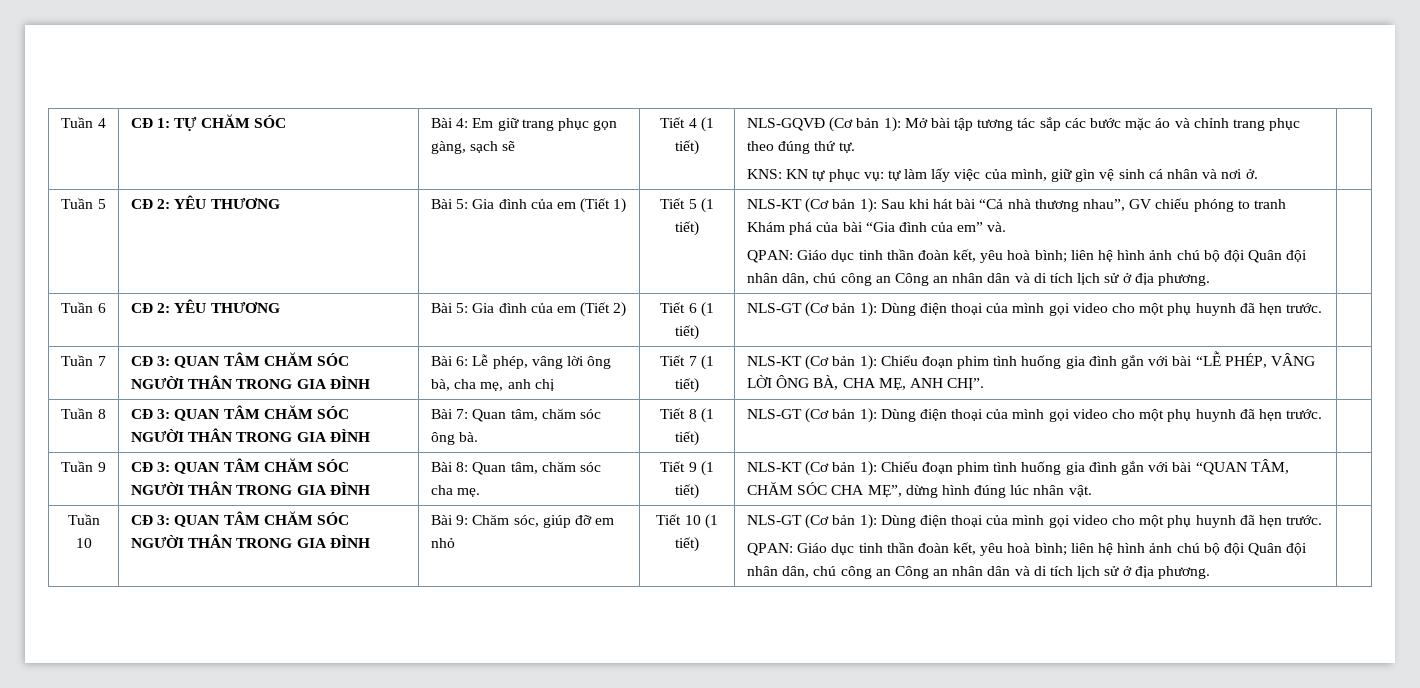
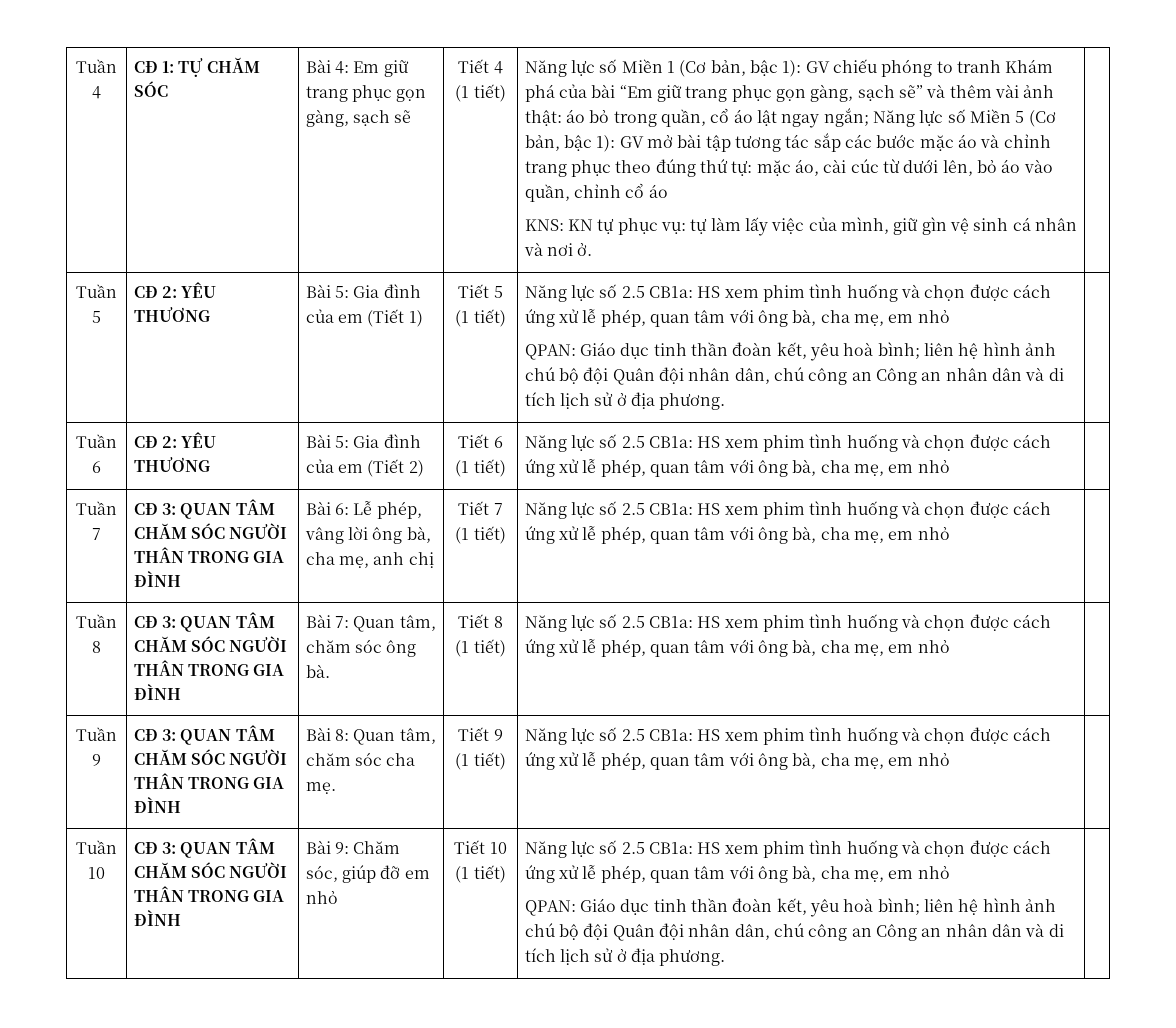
- NLS-GQVĐ (Cơ bản 1): Mở bài tập tương tác sắp các bước mặc áo và chỉnh trang phục theo đúng thứ tự.
+ Năng lực số Miền 1 (Cơ bản, bậc 1): GV chiếu phóng to tranh Khám phá của bài “Em giữ trang phục gọn gàng, sạch sẽ” và thêm vài ảnh thật: áo bỏ trong quần, cổ áo lật ngay ngắn; Năng lực số Miền 5 (Cơ bản, bậc 1): GV mở bài tập tương tác sắp các bước mặc áo và chỉnh trang phục theo đúng thứ tự: mặc áo, cài cúc từ dưới lên, bỏ áo vào quần, chỉnh cổ áo
- Tiết 5 (1 tiết) | NLS-KT (Cơ bản 1): Sau khi hát bài “Cả nhà thương nhau”, GV chiếu phóng to tranh Khám phá của bài “Gia đình của em” và.
+ Tiết 5 (1 tiết) | Năng lực số 2.5 CB1a: HS xem phim tình huống và chọn được cách ứng xử lễ phép, quan tâm với ông bà, cha mẹ, em nhỏ
- Tiết 6 (1 tiết) | NLS-GT (Cơ bản 1): Dùng điện thoại của mình gọi video cho một phụ huynh đã hẹn trước.
+ Tiết 6 (1 tiết) | Năng lực số 2.5 CB1a: HS xem phim tình huống và chọn được cách ứng xử lễ phép, quan tâm với ông bà, cha mẹ, em nhỏ
- Tiết 7 (1 tiết) | NLS-KT (Cơ bản 1): Chiếu đoạn phim tình huống gia đình gắn với bài “LỄ PHÉP, VÂNG LỜI ÔNG BÀ, CHA MẸ, ANH CHỊ”.
+ Tiết 7 (1 tiết) | Năng lực số 2.5 CB1a: HS xem phim tình huống và chọn được cách ứng xử lễ phép, quan tâm với ông bà, cha mẹ, em nhỏ
- Tiết 8 (1 tiết) | NLS-GT (Cơ bản 1): Dùng điện thoại của mình gọi video cho một phụ huynh đã hẹn trước.
+ Tiết 8 (1 tiết) | Năng lực số 2.5 CB1a: HS xem phim tình huống và chọn được cách ứng xử lễ phép, quan tâm với ông bà, cha mẹ, em nhỏ
- Tiết 9 (1 tiết) | NLS-KT (Cơ bản 1): Chiếu đoạn phim tình huống gia đình gắn với bài “QUAN TÂM, CHĂM SÓC CHA MẸ”, dừng hình đúng lúc nhân vật.
+ Tiết 9 (1 tiết) | Năng lực số 2.5 CB1a: HS xem phim tình huống và chọn được cách ứng xử lễ phép, quan tâm với ông bà, cha mẹ, em nhỏ
- Tiết 10 (1 tiết) | NLS-GT (Cơ bản 1): Dùng điện thoại của mình gọi video cho một phụ huynh đã hẹn trước.
+ Tiết 10 (1 tiết) | Năng lực số 2.5 CB1a: HS xem phim tình huống và chọn được cách ứng xử lễ phép, quan tâm với ông bà, cha mẹ, em nhỏ

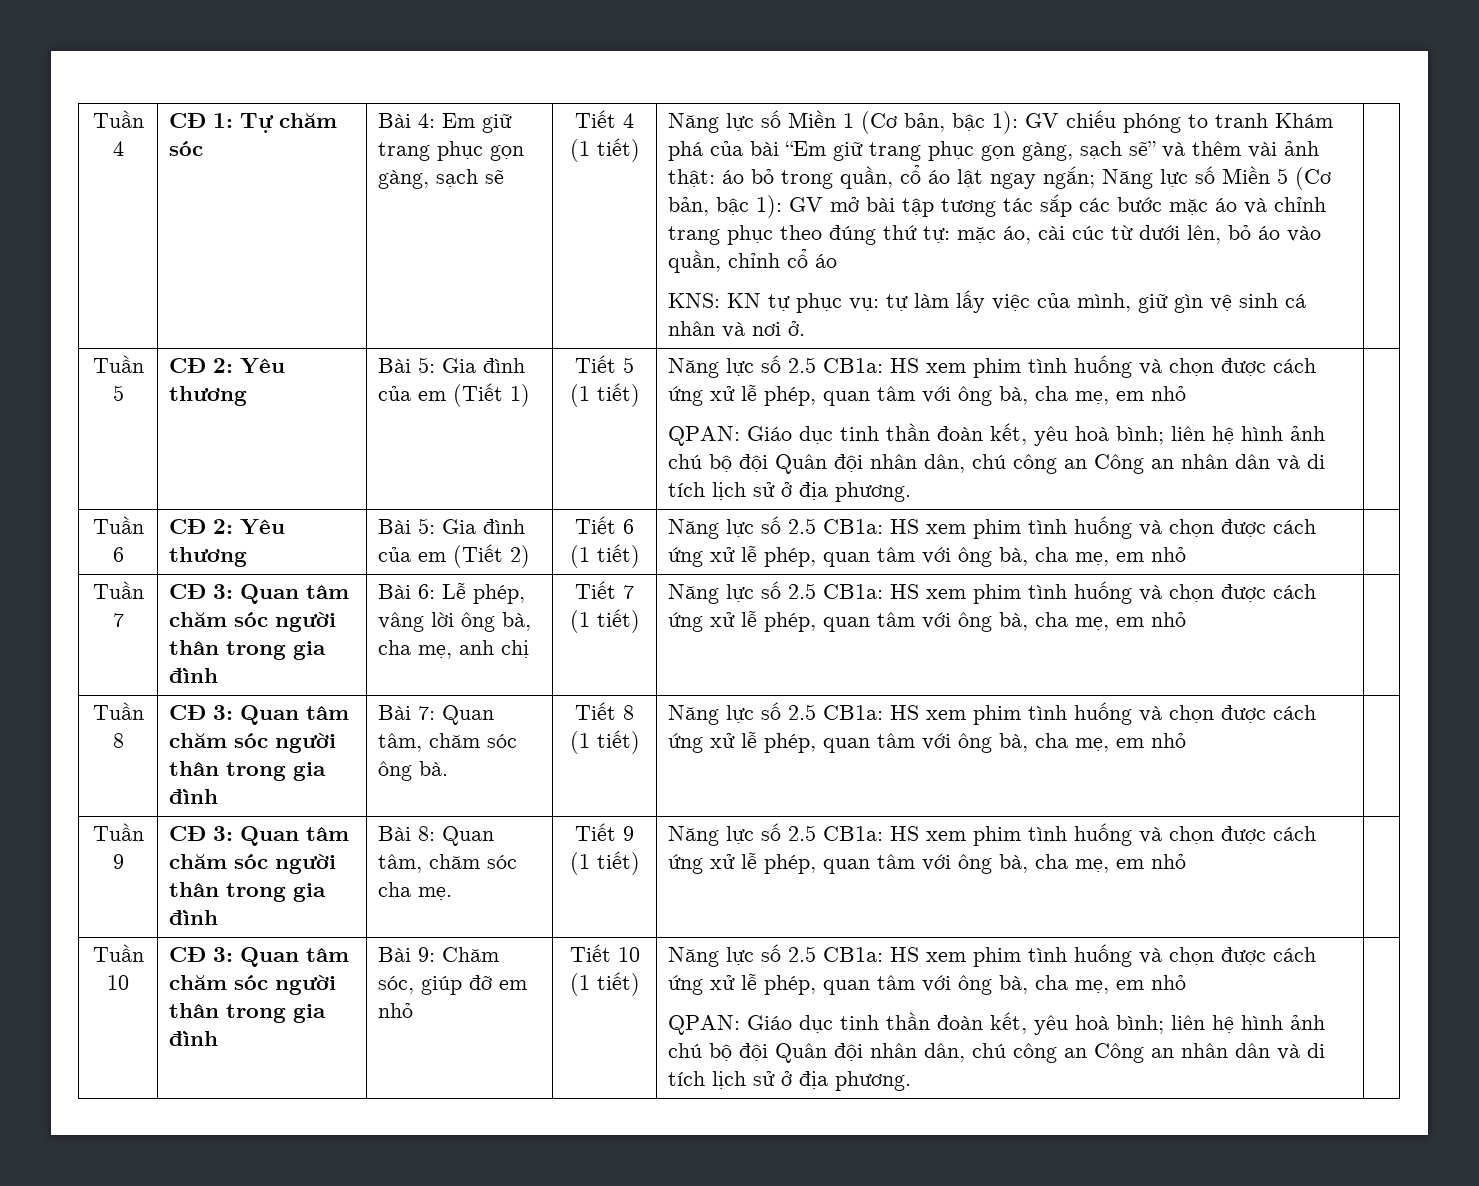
- CĐ 1: TỰ CHĂM SÓC
+ CĐ 1: Tự chăm sóc
- Tuần 5 | CĐ 2: YÊU THƯƠNG
+ Tuần 5 | CĐ 2: Yêu thương
- Tuần 6 | CĐ 2: YÊU THƯƠNG
+ Tuần 6 | CĐ 2: Yêu thương
- Tuần 7 | CĐ 3: QUAN TÂM CHĂM SÓC NGƯỜI THÂN TRONG GIA ĐÌNH
+ Tuần 7 | CĐ 3: Quan tâm chăm sóc người thân trong gia đình
- Tuần 8 | CĐ 3: QUAN TÂM CHĂM SÓC NGƯỜI THÂN TRONG GIA ĐÌNH
+ Tuần 8 | CĐ 3: Quan tâm chăm sóc người thân trong gia đình
- Tuần 9 | CĐ 3: QUAN TÂM CHĂM SÓC NGƯỜI THÂN TRONG GIA ĐÌNH
+ Tuần 9 | CĐ 3: Quan tâm chăm sóc người thân trong gia đình
- Tuần 10 | CĐ 3: QUAN TÂM CHĂM SÓC NGƯỜI THÂN TRONG GIA ĐÌNH
+ Tuần 10 | CĐ 3: Quan tâm chăm sóc người thân trong gia đình

